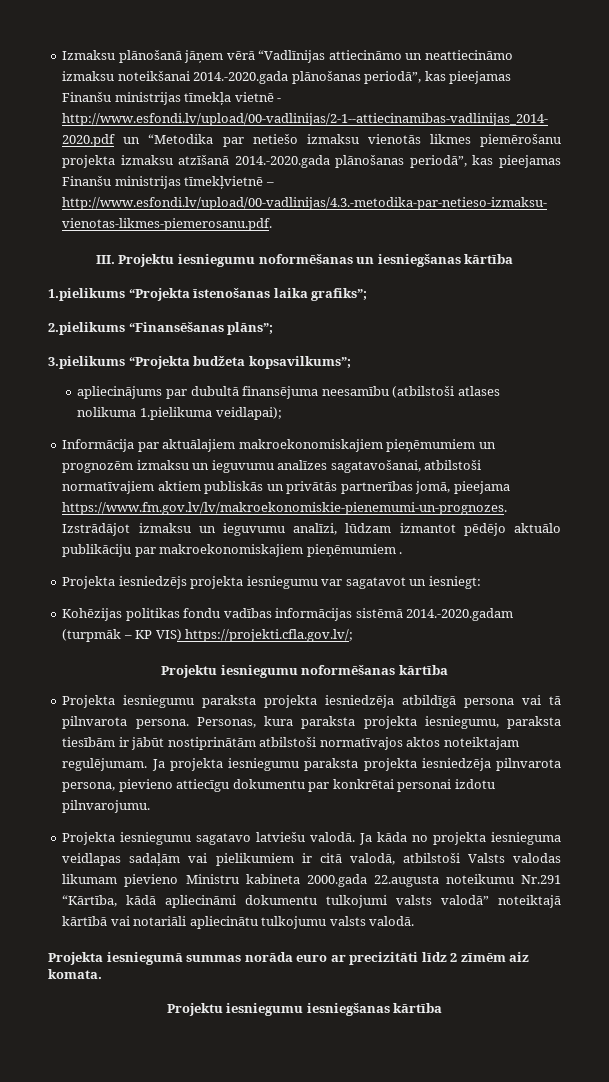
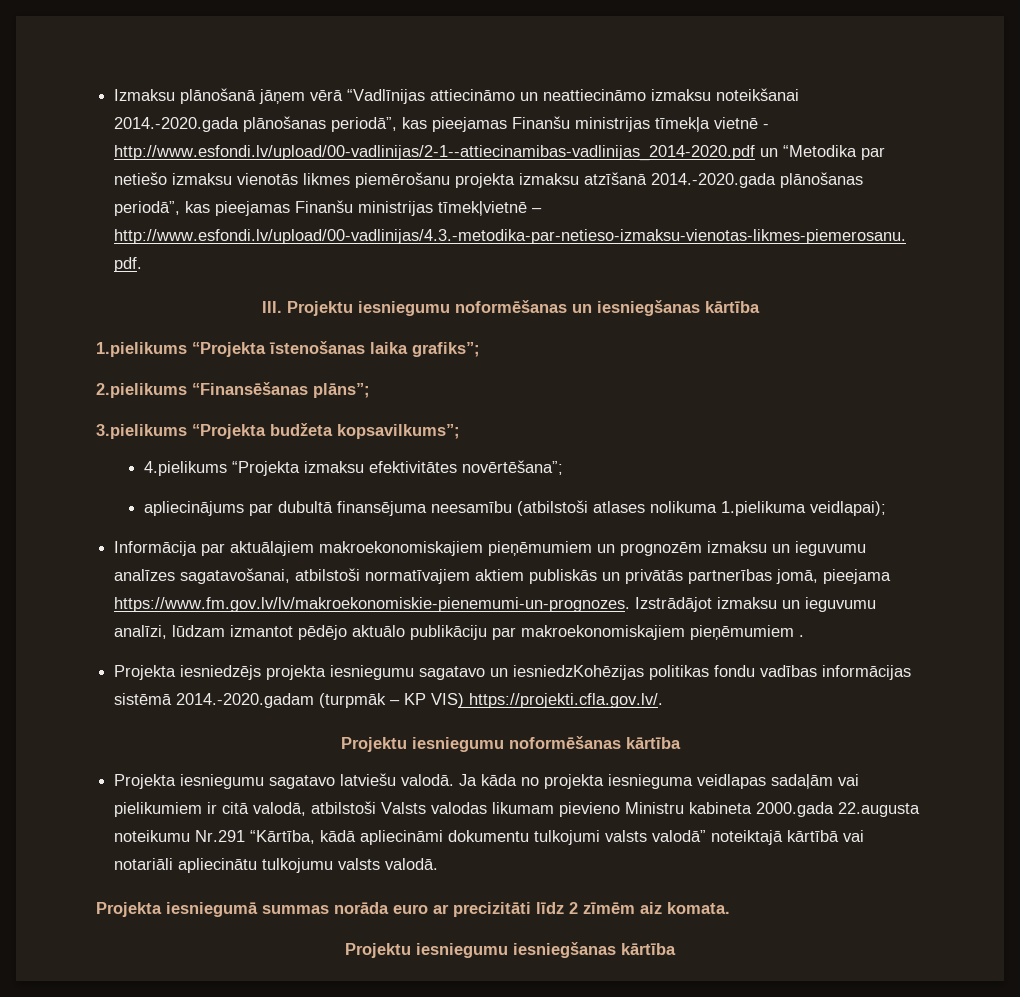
+ 4.pielikums “Projekta izmaksu efektivitātes novērtēšana”;
- Projekta iesniedzējs projekta iesniegumu var sagatavot un iesniegt:
- Kohēzijas politikas fondu vadības informācijas sistēmā 2014.-2020.gadam (turpmāk – KP VIS) https://projekti.cfla.gov.lv/;
+ Projekta iesniedzējs projekta iesniegumu sagatavo un iesniedzKohēzijas politikas fondu vadības informācijas sistēmā 2014.-2020.gadam (turpmāk – KP VIS) https://projekti.cfla.gov.lv/.
- Projekta iesniegumu paraksta projekta iesniedzēja atbildīgā persona vai tā pilnvarota persona. Personas, kura paraksta projekta iesniegumu, paraksta tiesībām ir jābūt nostiprinātām atbilstoši normatīvajos aktos noteiktajam regulējumam. Ja projekta iesniegumu paraksta projekta iesniedzēja pilnvarota persona, pievieno attiecīgu dokumentu par konkrētai personai izdotu pilnvarojumu.

